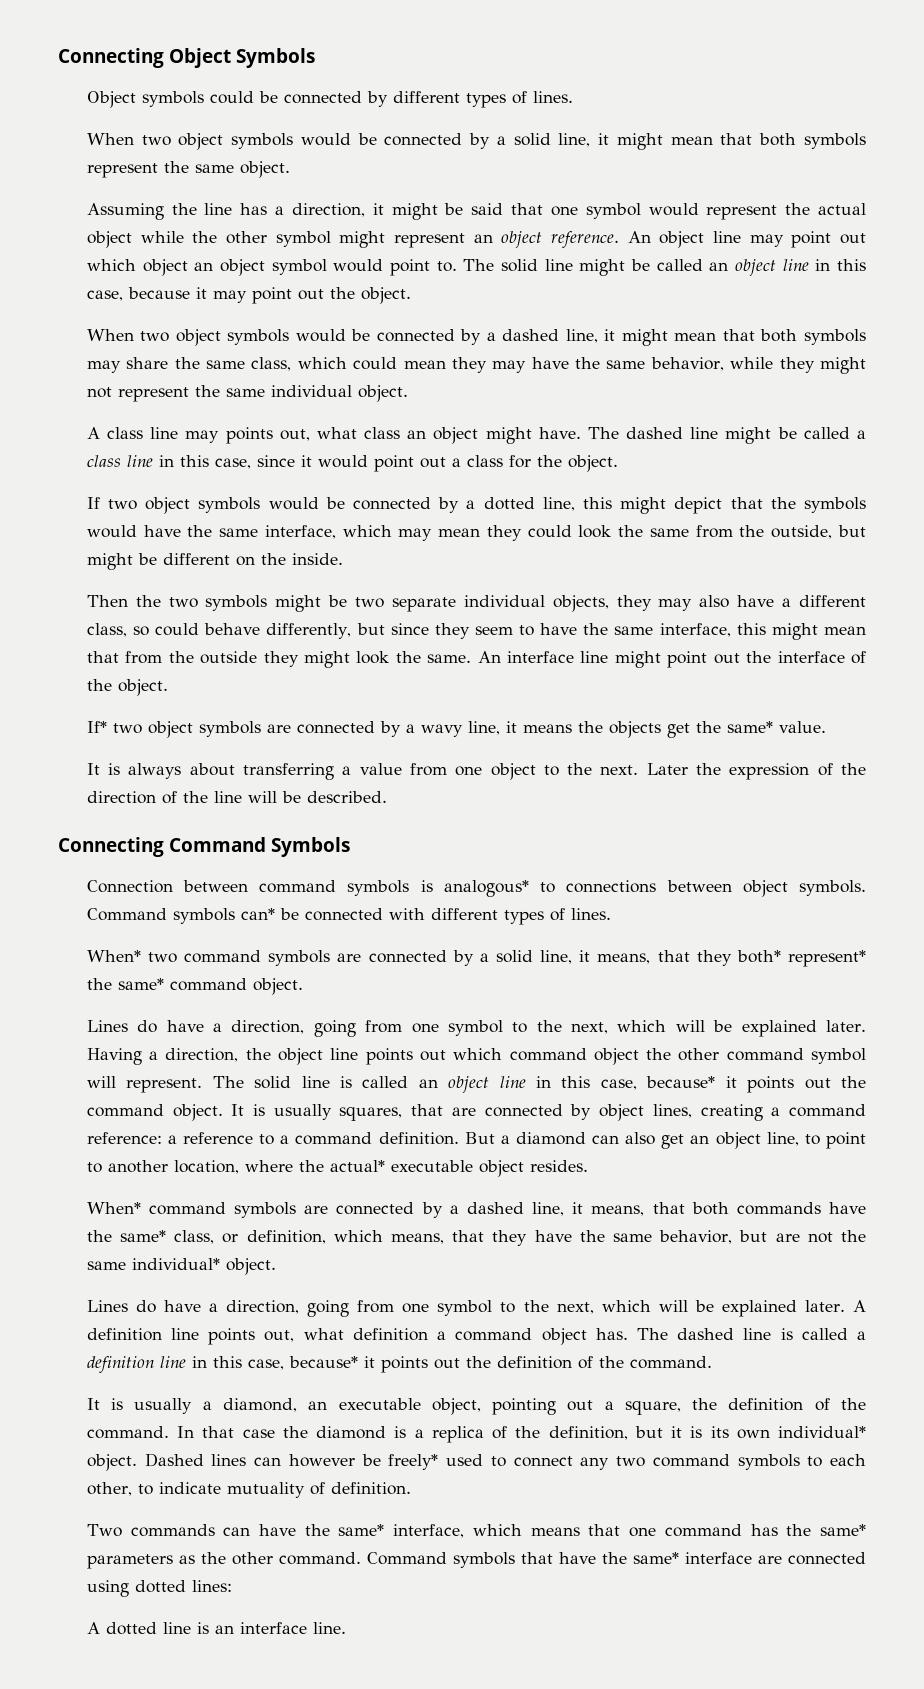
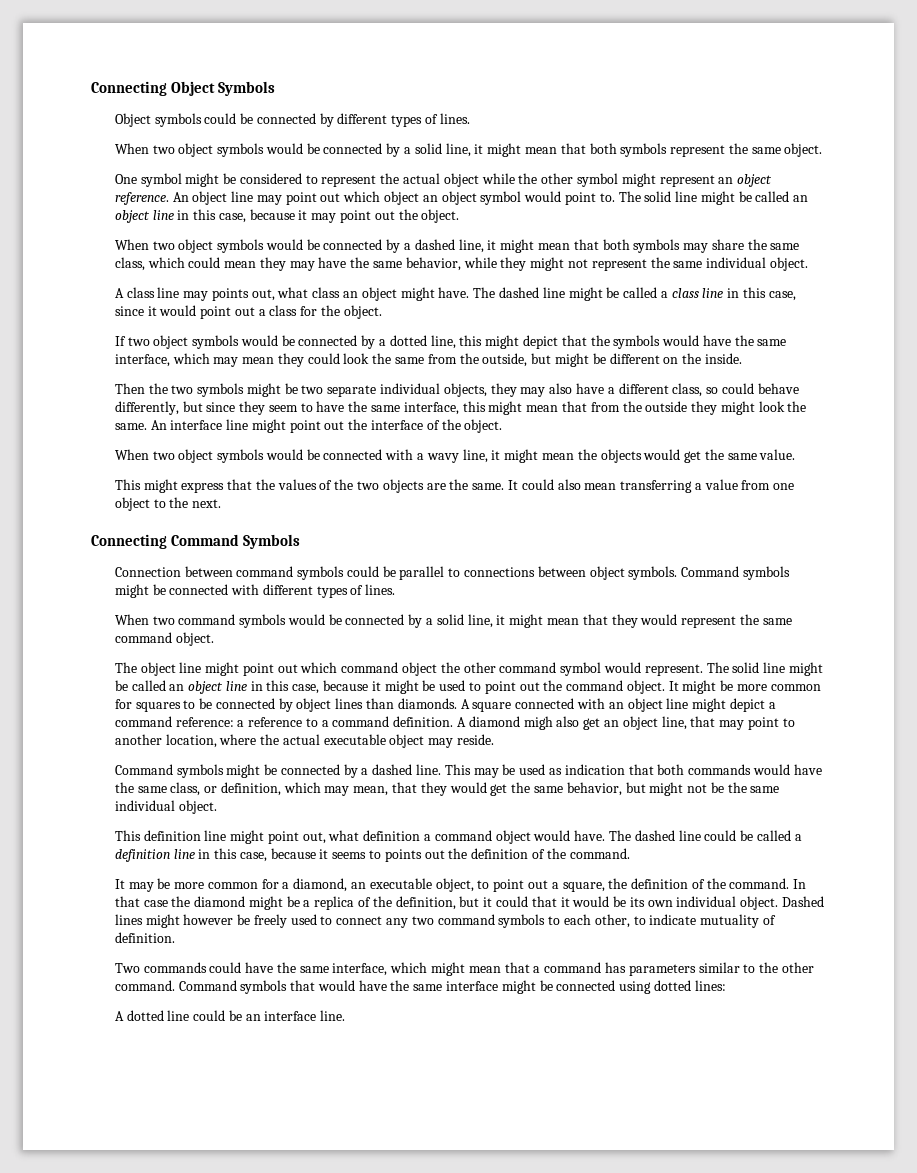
- Assuming the line has a direction, it might be said that one symbol would represent the actual object while the other symbol might represent an object reference.
+ One symbol might be considered to represent the actual object while the other symbol might represent an object reference.
- If* two object symbols are connected by a wavy line, it means the objects get the same* value.
+ When two object symbols would be connected with a wavy line, it might mean the objects would get the same value.
- It is always about transferring a value from one object to the next. Later the expression of the direction of the line will be described.
+ This might express that the values of the two objects are the same. It could also mean transferring a value from one object to the next.
- Connection between command symbols is analogous* to connections between object symbols.
+ Connection between command symbols could be parallel to connections between object symbols.
- Command symbols can* be connected with different types of lines.
+ Command symbols might be connected with different types of lines.
- When* two command symbols are connected by a solid line, it means, that they both* represent* the same* command object.
- Lines do have a direction, going from one symbol to the next, which will be explained later. Having a direction, the object line points out which command object the other command symbol will represent.
+ When two command symbols would be connected by a solid line, it might mean that they would represent the same command object.
+ The object line might point out which command object the other command symbol would represent.
- The solid line is called an object line in this case, because* it points out the command object.
+ The solid line might be called an object line in this case, because it might be used to point out the command object.
- It is usually squares, that are connected by object lines, creating a command reference: a reference to a command definition.
+ It might be more common for squares to be connected by object lines than diamonds. A square connected with an object line might depict a command reference: a reference to a command definition.
- But a diamond can also get an object line, to point to another location, where the actual* executable object resides.
- When* command symbols are connected by a dashed line, it means, that both commands have the same* class, or definition, which means, that they have the same behavior, but are not the same individual* object.
- Lines do have a direction, going from one symbol to the next, which will be explained later. A definition line points out, what definition a command object has. The dashed line is called a definition line in this case, because* it points out the definition of the command.
+ A diamond migh also get an object line, that may point to another location, where the actual executable object may reside.
+ Command symbols might be connected by a dashed line. This may be used as indication that both commands would have the same class, or definition, which may mean, that they would get the same behavior, but might not be the same individual object.
+ This definition line might point out, what definition a command object would have. The dashed line could be called a definition line in this case, because it seems to points out the definition of the command.
- It is usually a diamond, an executable object, pointing out a square, the definition of the command.
+ It may be more common for a diamond, an executable object, to point out a square, the definition of the command.
- In that case the diamond is a replica of the definition, but it is its own individual* object.
+ In that case the diamond might be a replica of the definition, but it could that it would be its own individual object.
- Dashed lines can however be freely* used to connect any two command symbols to each other, to indicate mutuality of definition.
+ Dashed lines might however be freely used to connect any two command symbols to each other, to indicate mutuality of definition.
- Two commands can have the same* interface, which means that one command has the same* parameters as the other command.
+ Two commands could have the same interface, which might mean that a command has parameters similar to the other command.
- Command symbols that have the same* interface are connected using dotted lines:
+ Command symbols that would have the same interface might be connected using dotted lines:
- A dotted line is an interface line.
+ A dotted line could be an interface line.

